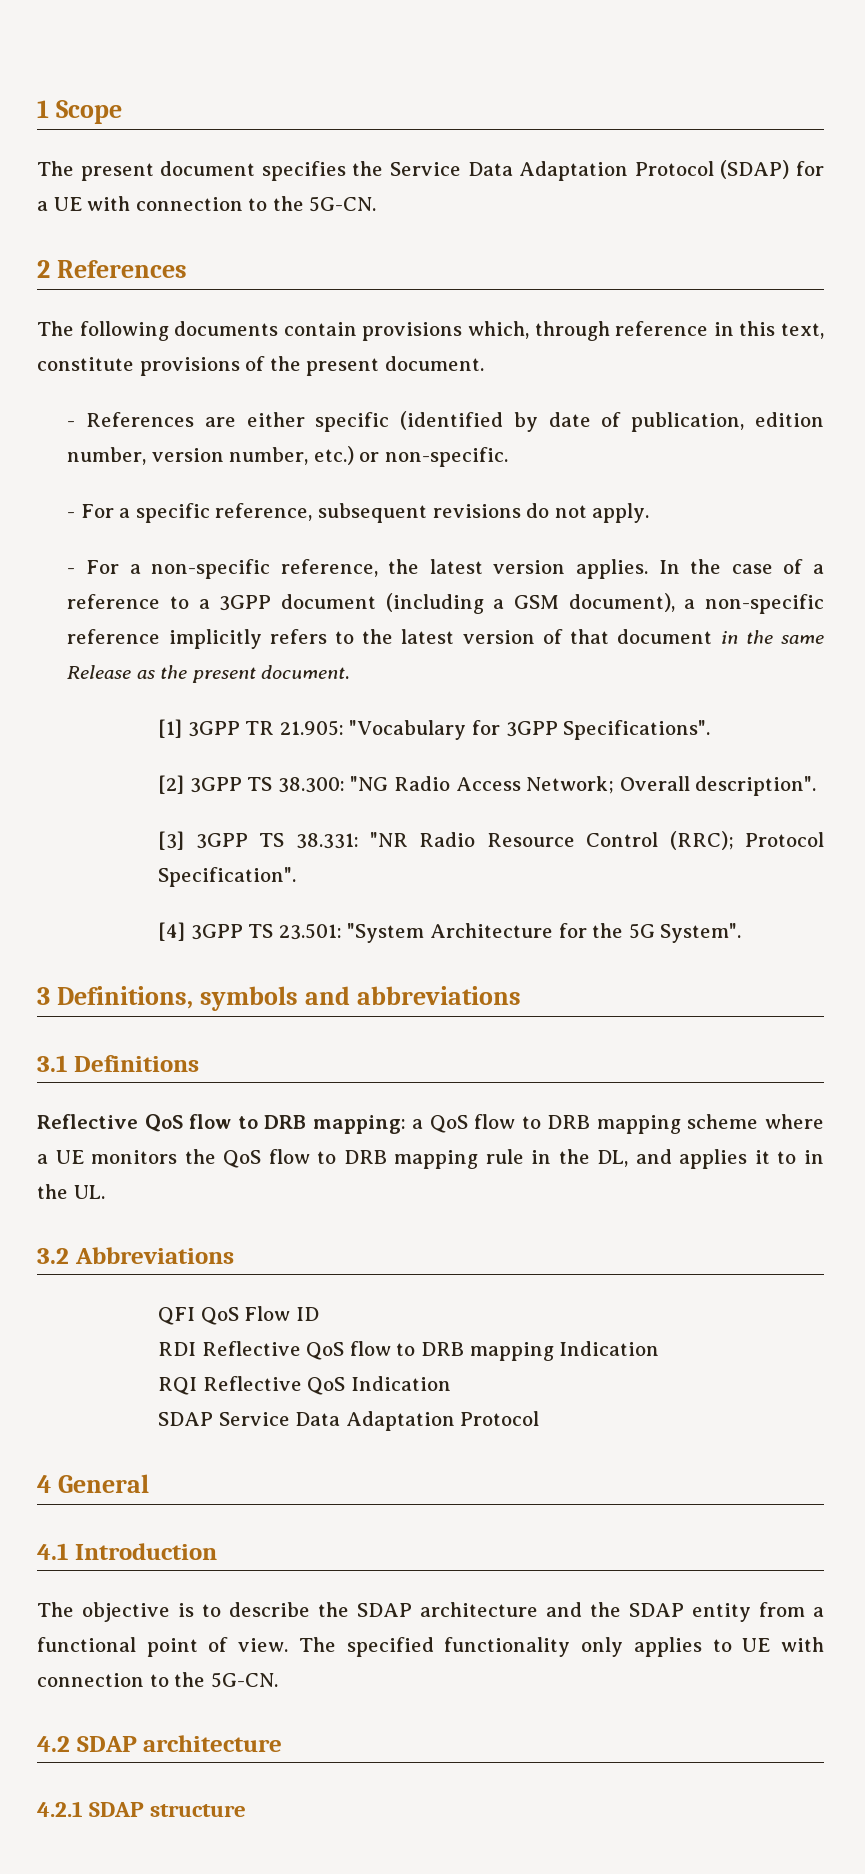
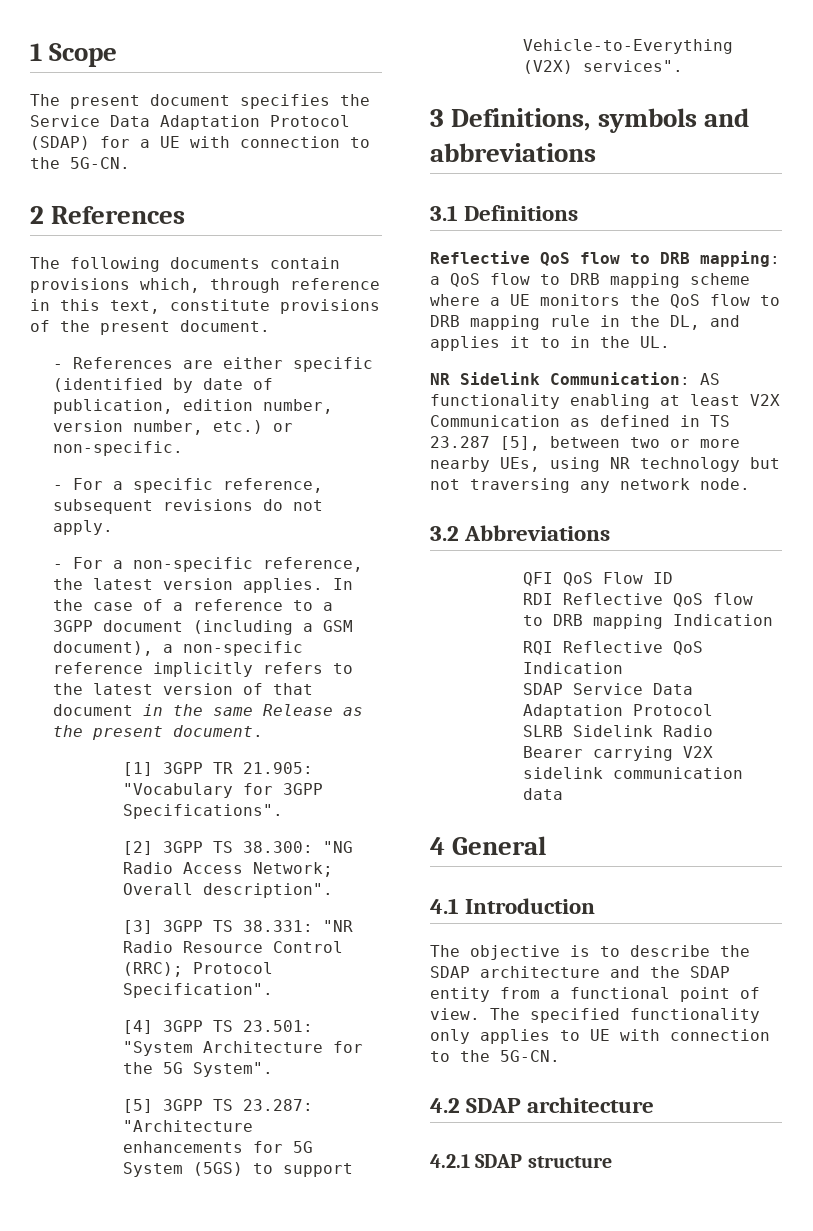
+ [5] 3GPP TS 23.287: "Architecture enhancements for 5G System (5GS) to support Vehicle-to-Everything (V2X) services".
+ NR Sidelink Communication: AS functionality enabling at least V2X Communication as defined in TS 23.287 [5], between two or more nearby UEs, using NR technology but not traversing any network node.
+ SLRB Sidelink Radio Bearer carrying V2X sidelink communication data

